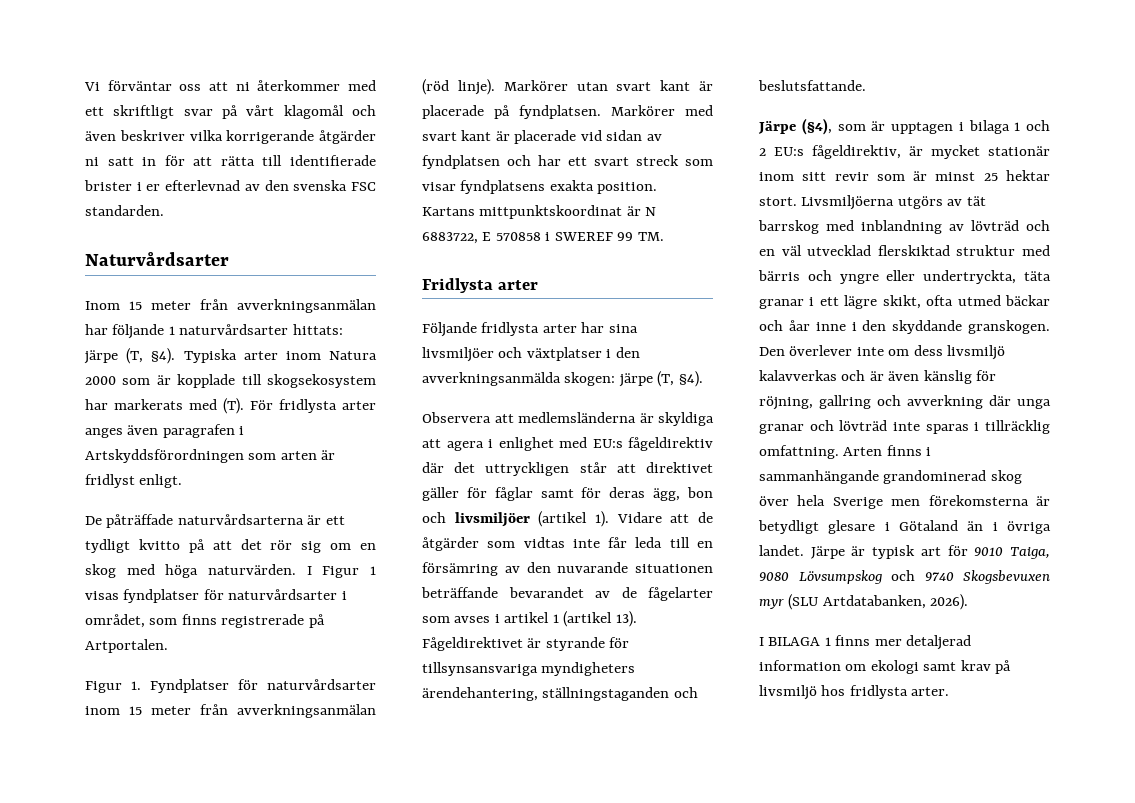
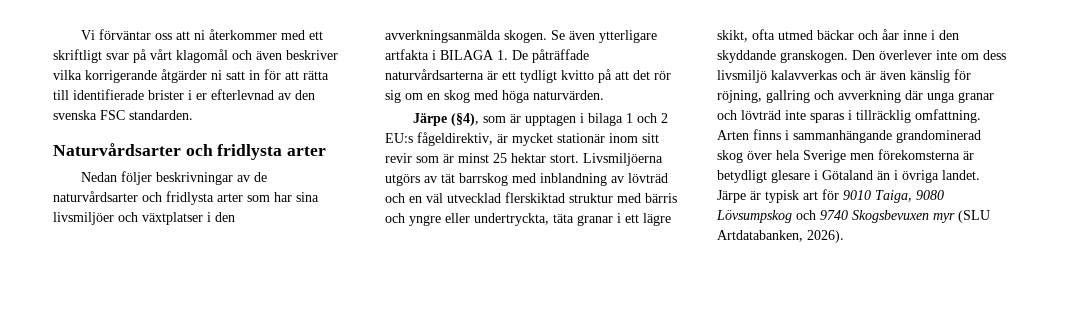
- Naturvårdsarter
- Inom 15 meter från avverkningsanmälan har följande 1 naturvårdsarter hittats: järpe (T, §4). Typiska arter inom Natura 2000 som är kopplade till skogsekosystem har markerats med (T). För fridlysta arter anges även paragrafen i Artskyddsförordningen som arten är fridlyst enligt.
- De påträffade naturvårdsarterna är ett tydligt kvitto på att det rör sig om en skog med höga naturvärden. I Figur 1 visas fyndplatser för naturvårdsarter i området, som finns registrerade på Artportalen.
- Figur 1. Fyndplatser för naturvårdsarter inom 15 meter från avverkningsanmälan (röd linje). Markörer utan svart kant är placerade på fyndplatsen. Markörer med svart kant är placerade vid sidan av fyndplatsen och har ett svart streck som visar fyndplatsens exakta position. Kartans mittpunktskoordinat är N 6883722, E 570858 i SWEREF 99 TM.
- Fridlysta arter
- Följande fridlysta arter har sina livsmiljöer och växtplatser i den avverkningsanmälda skogen: järpe (T, §4).
- Observera att medlemsländerna är skyldiga att agera i enlighet med EU:s fågeldirektiv där det uttryckligen står att direktivet gäller för fåglar samt för deras ägg, bon och livsmiljöer (artikel 1). Vidare att de åtgärder som vidtas inte får leda till en försämring av den nuvarande situationen beträffande bevarandet av de fågelarter som avses i artikel 1 (artikel 13). Fågeldirektivet är styrande för tillsynsansvariga myndigheters ärendehantering, ställningstaganden och beslutsfattande.
+ Naturvårdsarter och fridlysta arter
+ Nedan följer beskrivningar av de naturvårdsarter och fridlysta arter som har sina livsmiljöer och växtplatser i den avverkningsanmälda skogen. Se även ytterligare artfakta i BILAGA 1. De påträffade naturvårdsarterna är ett tydligt kvitto på att det rör sig om en skog med höga naturvärden.
- I BILAGA 1 finns mer detaljerad information om ekologi samt krav på livsmiljö hos fridlysta arter.

